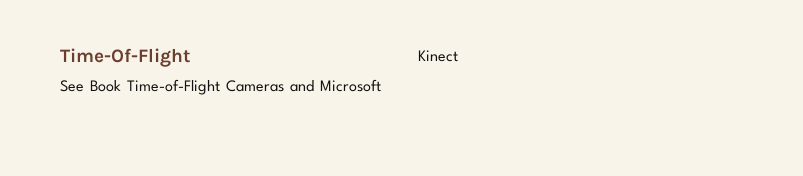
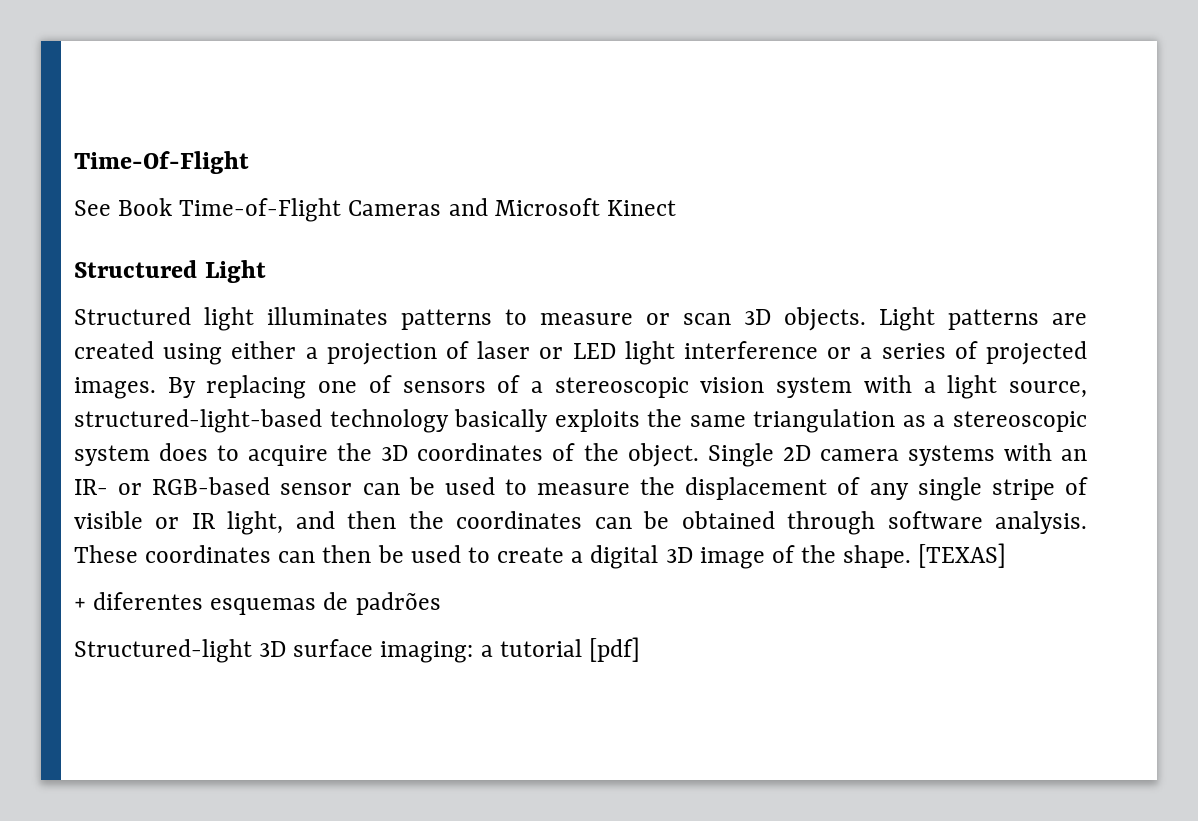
+ Structured Light
+ Structured light illuminates patterns to measure or scan 3D objects. Light patterns are created using either a projection of laser or LED light interference or a series of projected images. By replacing one of sensors of a stereoscopic vision system with a light source, structured-light-based technology basically exploits the same triangulation as a stereoscopic system does to acquire the 3D coordinates of the object. Single 2D camera systems with an IR- or RGB-based sensor can be used to measure the displacement of any single stripe of visible or IR light, and then the coordinates can be obtained through software analysis. These coordinates can then be used to create a digital 3D image of the shape. [TEXAS]
+ + diferentes esquemas de padrões
+ Structured-light 3D surface imaging: a tutorial [pdf]

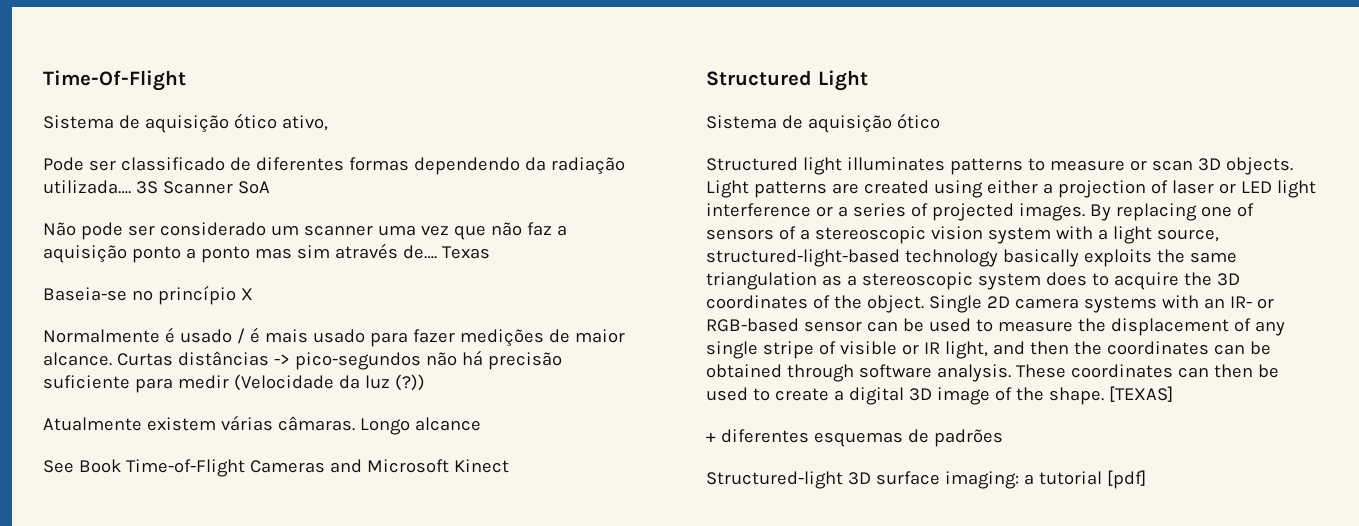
+ Sistema de aquisição ótico ativo,
+ Pode ser classificado de diferentes formas dependendo da radiação utilizada…. 3S Scanner SoA
+ Não pode ser considerado um scanner uma vez que não faz a aquisição ponto a ponto mas sim através de…. Texas
+ Baseia-se no princípio X
+ Normalmente é usado / é mais usado para fazer medições de maior alcance. Curtas distâncias -> pico-segundos não há precisão suficiente para medir (Velocidade da luz (?))
+ Atualmente existem várias câmaras. Longo alcance
  Structured Light
+ Sistema de aquisição ótico

